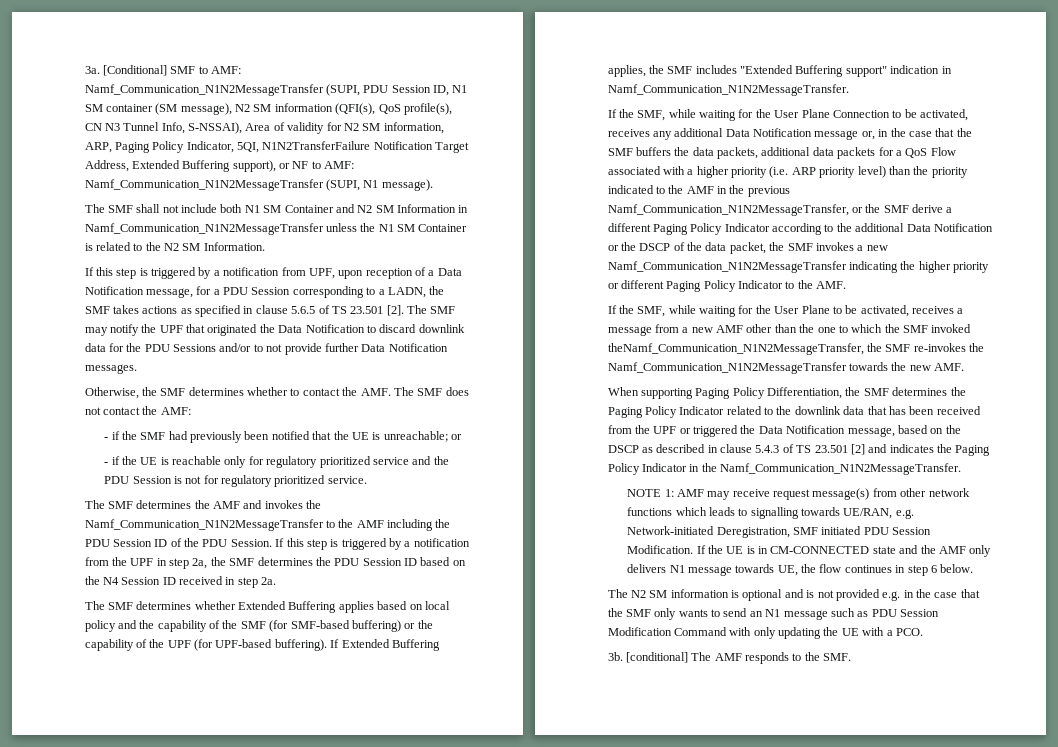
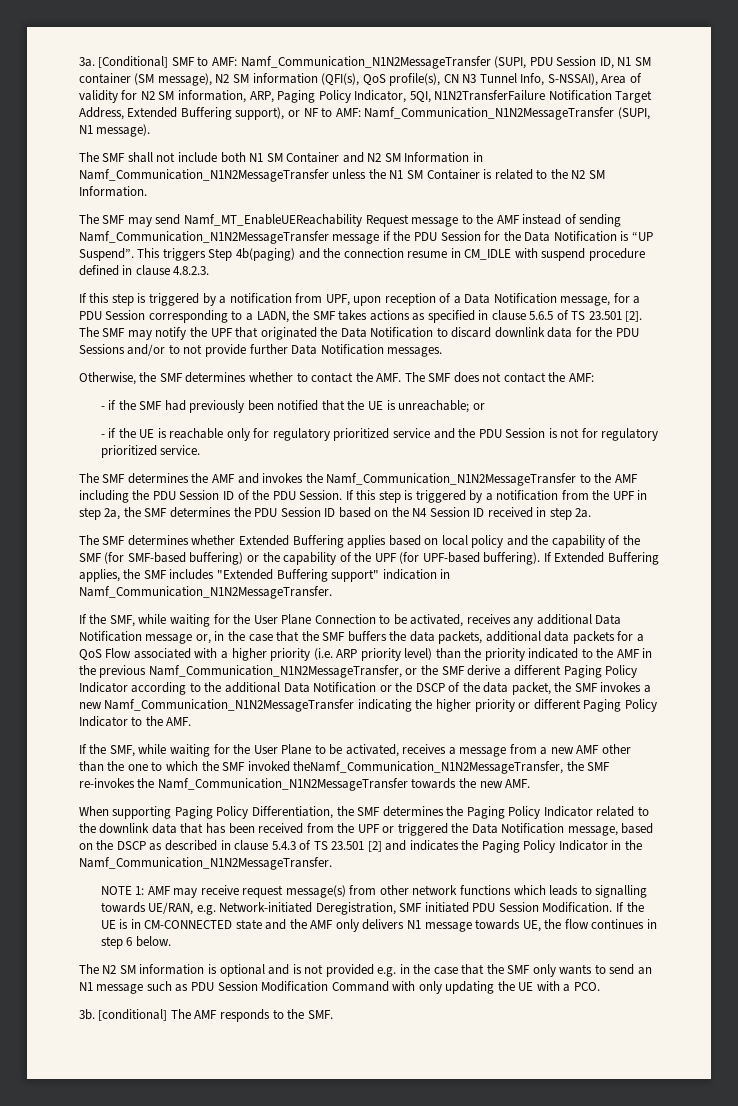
+ The SMF may send Namf_MT_EnableUEReachability Request message to the AMF instead of sending Namf_Communication_N1N2MessageTransfer message if the PDU Session for the Data Notification is “UP Suspend”. This triggers Step 4b(paging) and the connection resume in CM_IDLE with suspend procedure defined in clause 4.8.2.3.

